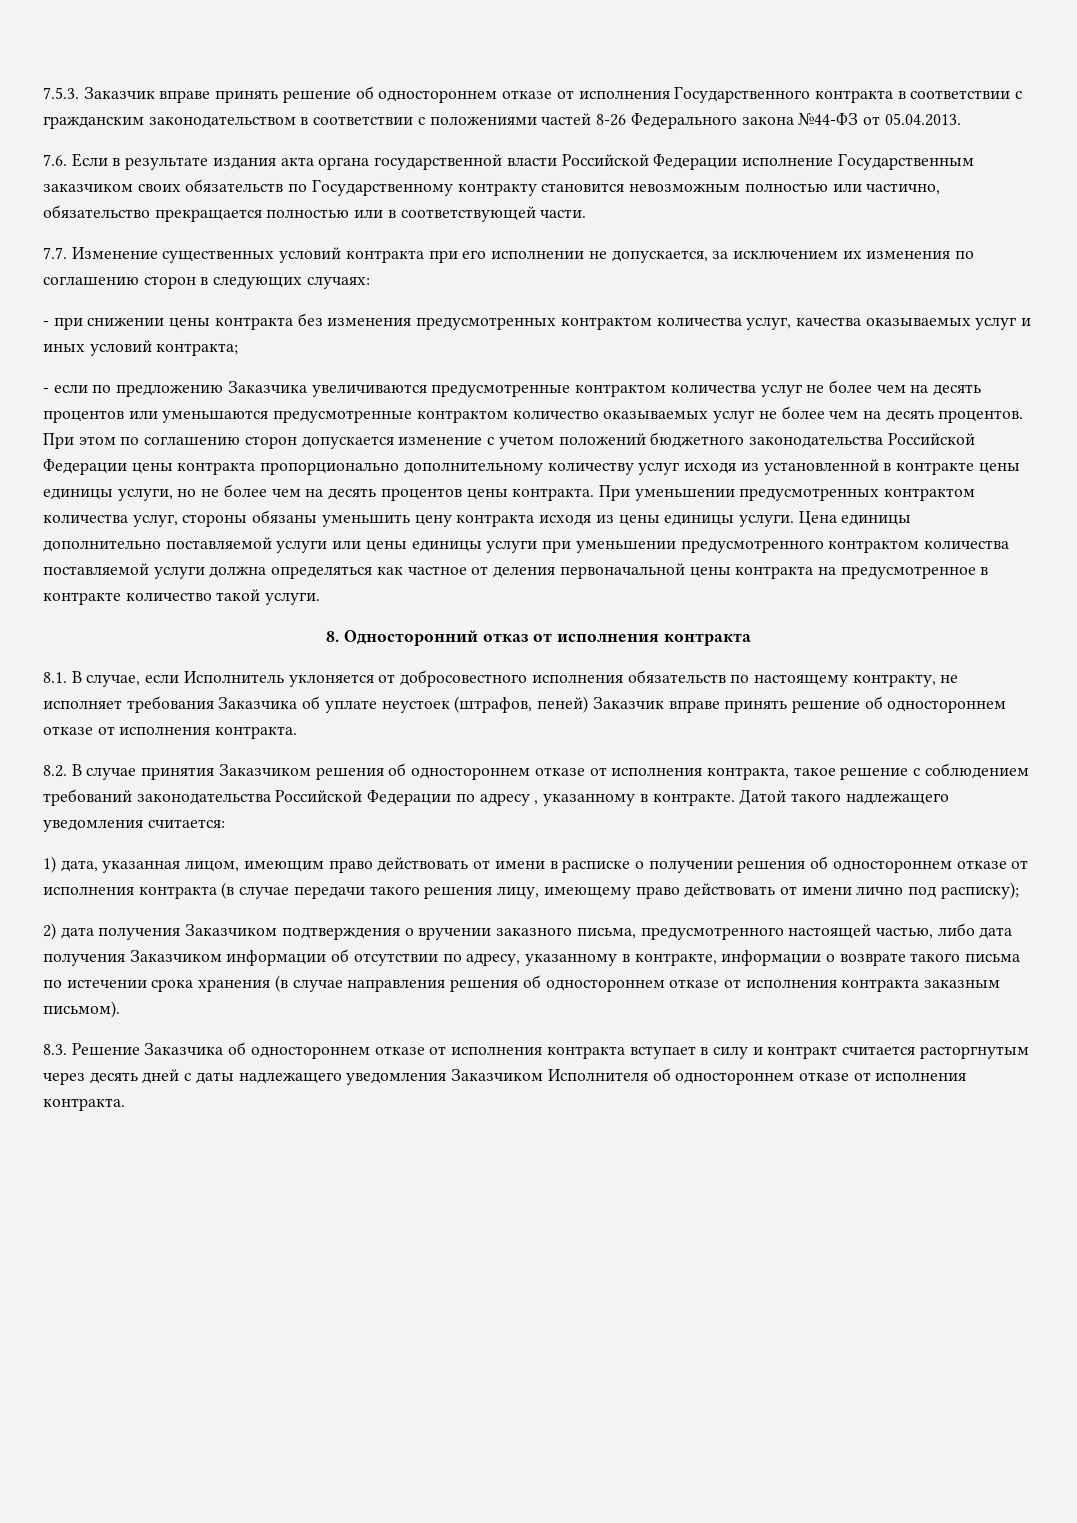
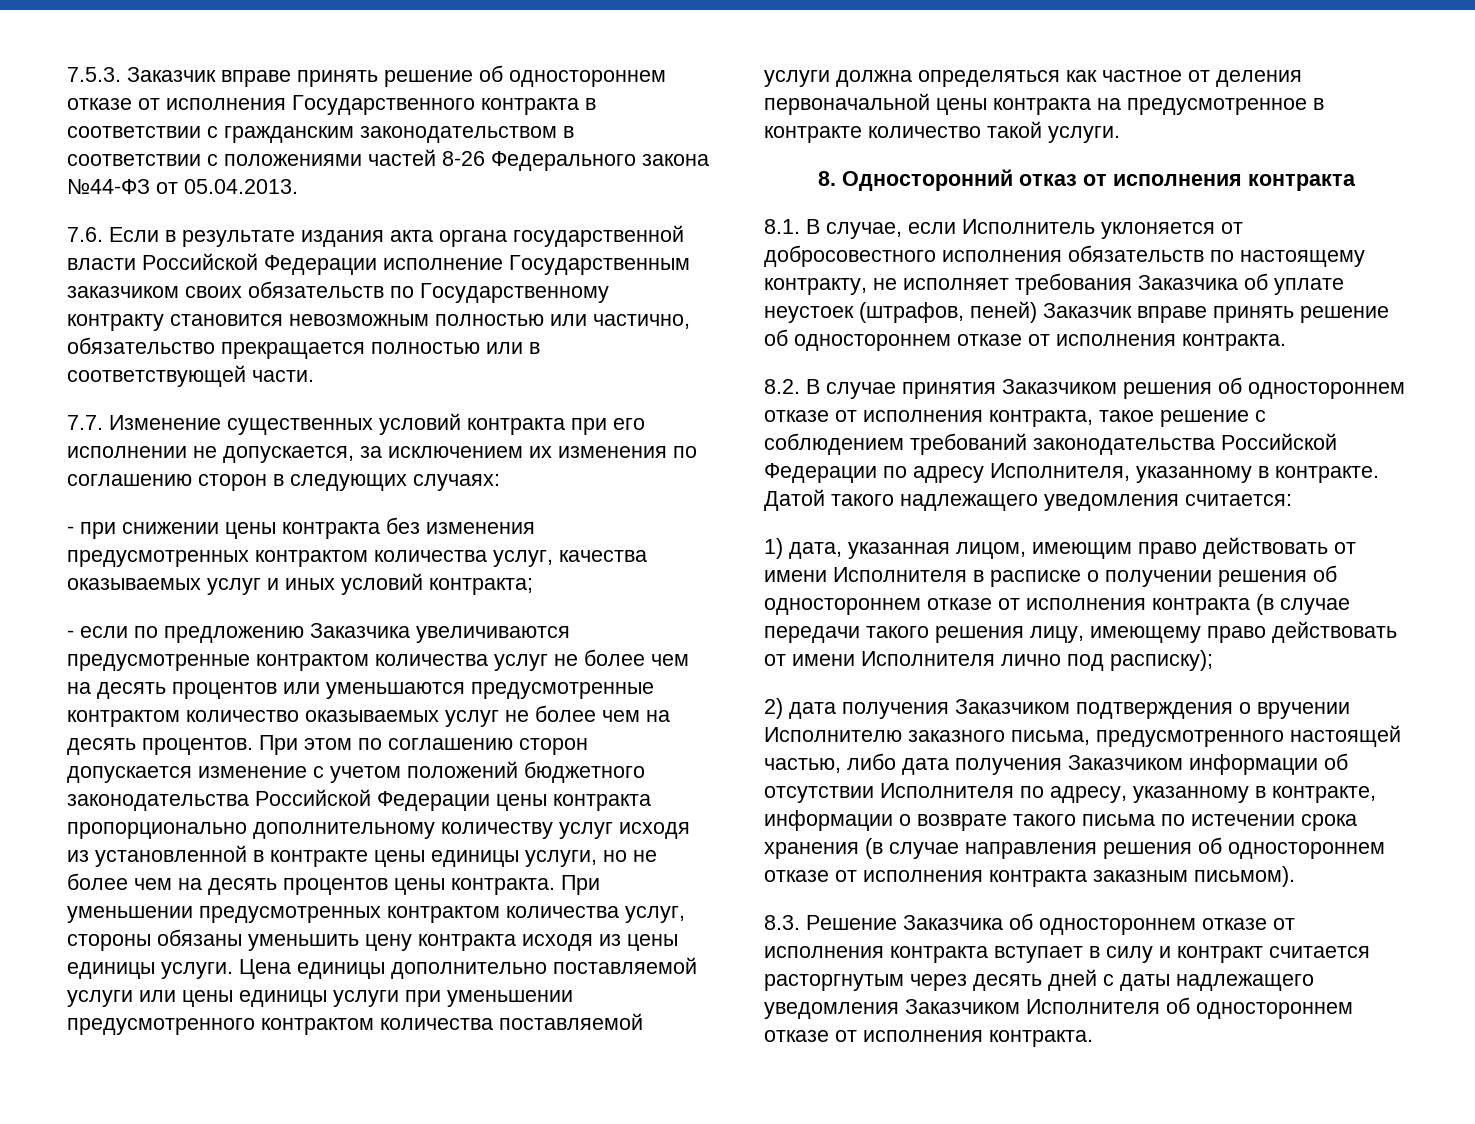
- 8.2. В случае принятия Заказчиком решения об одностороннем отказе от исполнения контракта, такое решение с соблюдением требований законодательства Российской Федерации по адресу , указанному в контракте.
+ 8.2. В случае принятия Заказчиком решения об одностороннем отказе от исполнения контракта, такое решение с соблюдением требований законодательства Российской Федерации по адресу Исполнителя, указанному в контракте.
- 1) дата, указанная лицом, имеющим право действовать от имени в расписке о получении решения об одностороннем отказе от исполнения контракта (в случае передачи такого решения лицу, имеющему право действовать от имени лично под расписку);
+ 1) дата, указанная лицом, имеющим право действовать от имени Исполнителя в расписке о получении решения об одностороннем отказе от исполнения контракта (в случае передачи такого решения лицу, имеющему право действовать от имени Исполнителя лично под расписку);
- 2) дата получения Заказчиком подтверждения о вручении заказного письма, предусмотренного настоящей частью, либо дата получения Заказчиком информации об отсутствии по адресу, указанному в контракте, информации о возврате такого письма по истечении срока хранения (в случае направления решения об одностороннем отказе от исполнения контракта заказным письмом).
+ 2) дата получения Заказчиком подтверждения о вручении Исполнителю заказного письма, предусмотренного настоящей частью, либо дата получения Заказчиком информации об отсутствии Исполнителя по адресу, указанному в контракте, информации о возврате такого письма по истечении срока хранения (в случае направления решения об одностороннем отказе от исполнения контракта заказным письмом).

